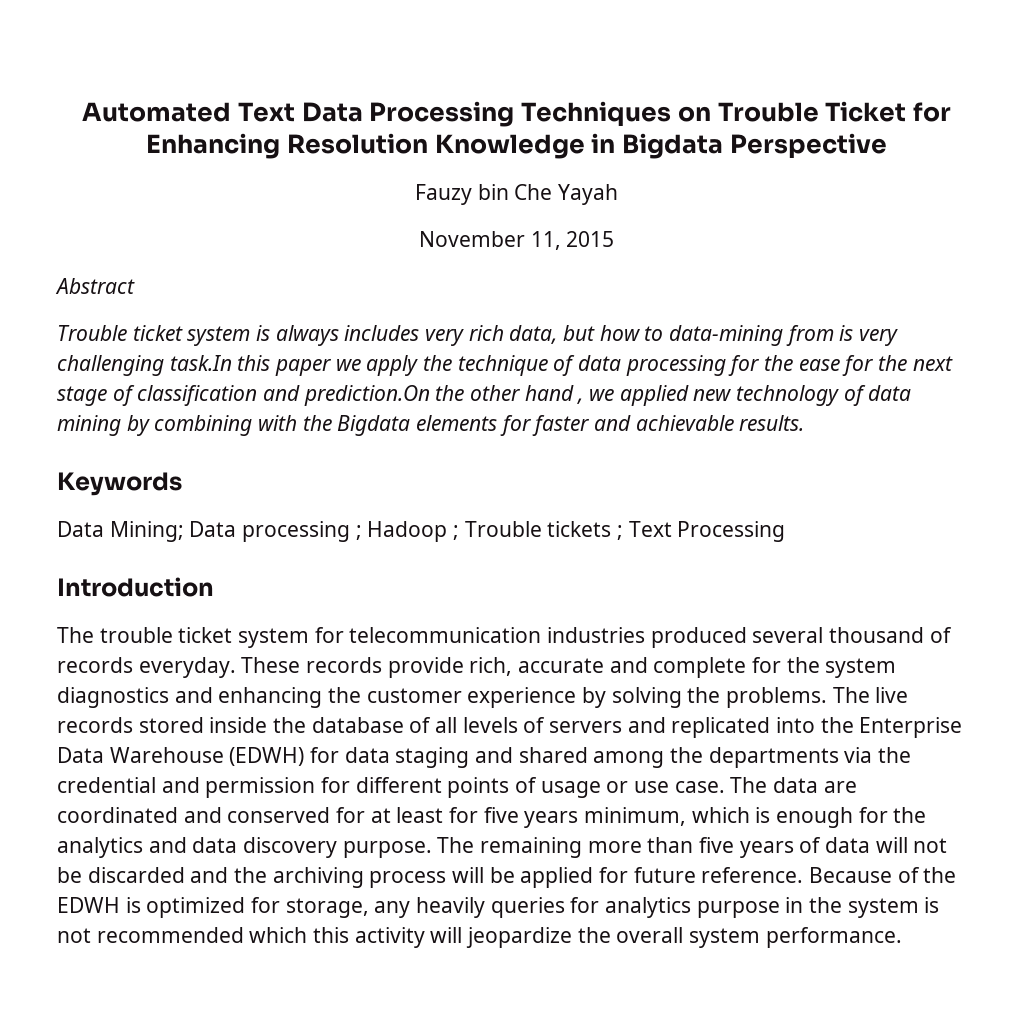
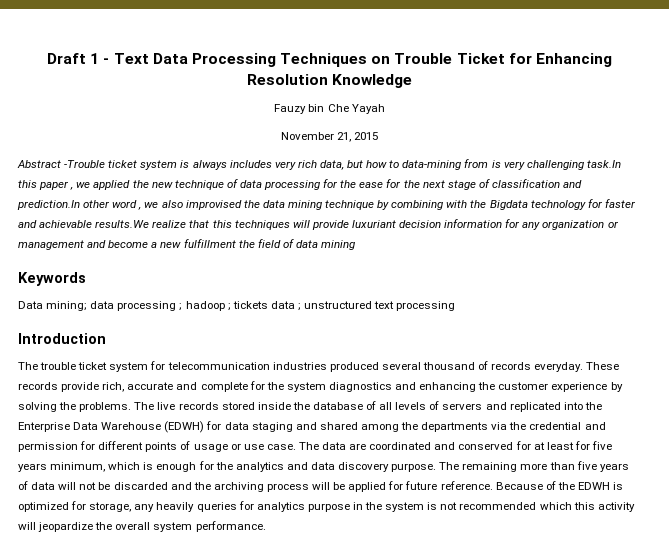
- Automated Text Data Processing Techniques on Trouble Ticket for Enhancing Resolution Knowledge in Bigdata Perspective
+ Draft 1 - Text Data Processing Techniques on Trouble Ticket for Enhancing Resolution Knowledge
- November 11, 2015
+ November 21, 2015
- Abstract
- Trouble ticket system is always includes very rich data, but how to data-mining from is very challenging task.In this paper we apply the technique of data processing for the ease for the next stage of classification and prediction.On the other hand , we applied new technology of data mining by combining with the Bigdata elements for faster and achievable results.
+ Abstract -Trouble ticket system is always includes very rich data, but how to data-mining from is very challenging task.In this paper , we applied the new technique of data processing for the ease for the next stage of classification and prediction.In other word , we also improvised the data mining technique by combining with the Bigdata technology for faster and achievable results.We realize that this techniques will provide luxuriant decision information for any organization or management and become a new fulfillment the field of data mining
  Keywords
- Data Mining; Data processing ; Hadoop ; Trouble tickets ; Text Processing
+ Data mining; data processing ; hadoop ; tickets data ; unstructured text processing

